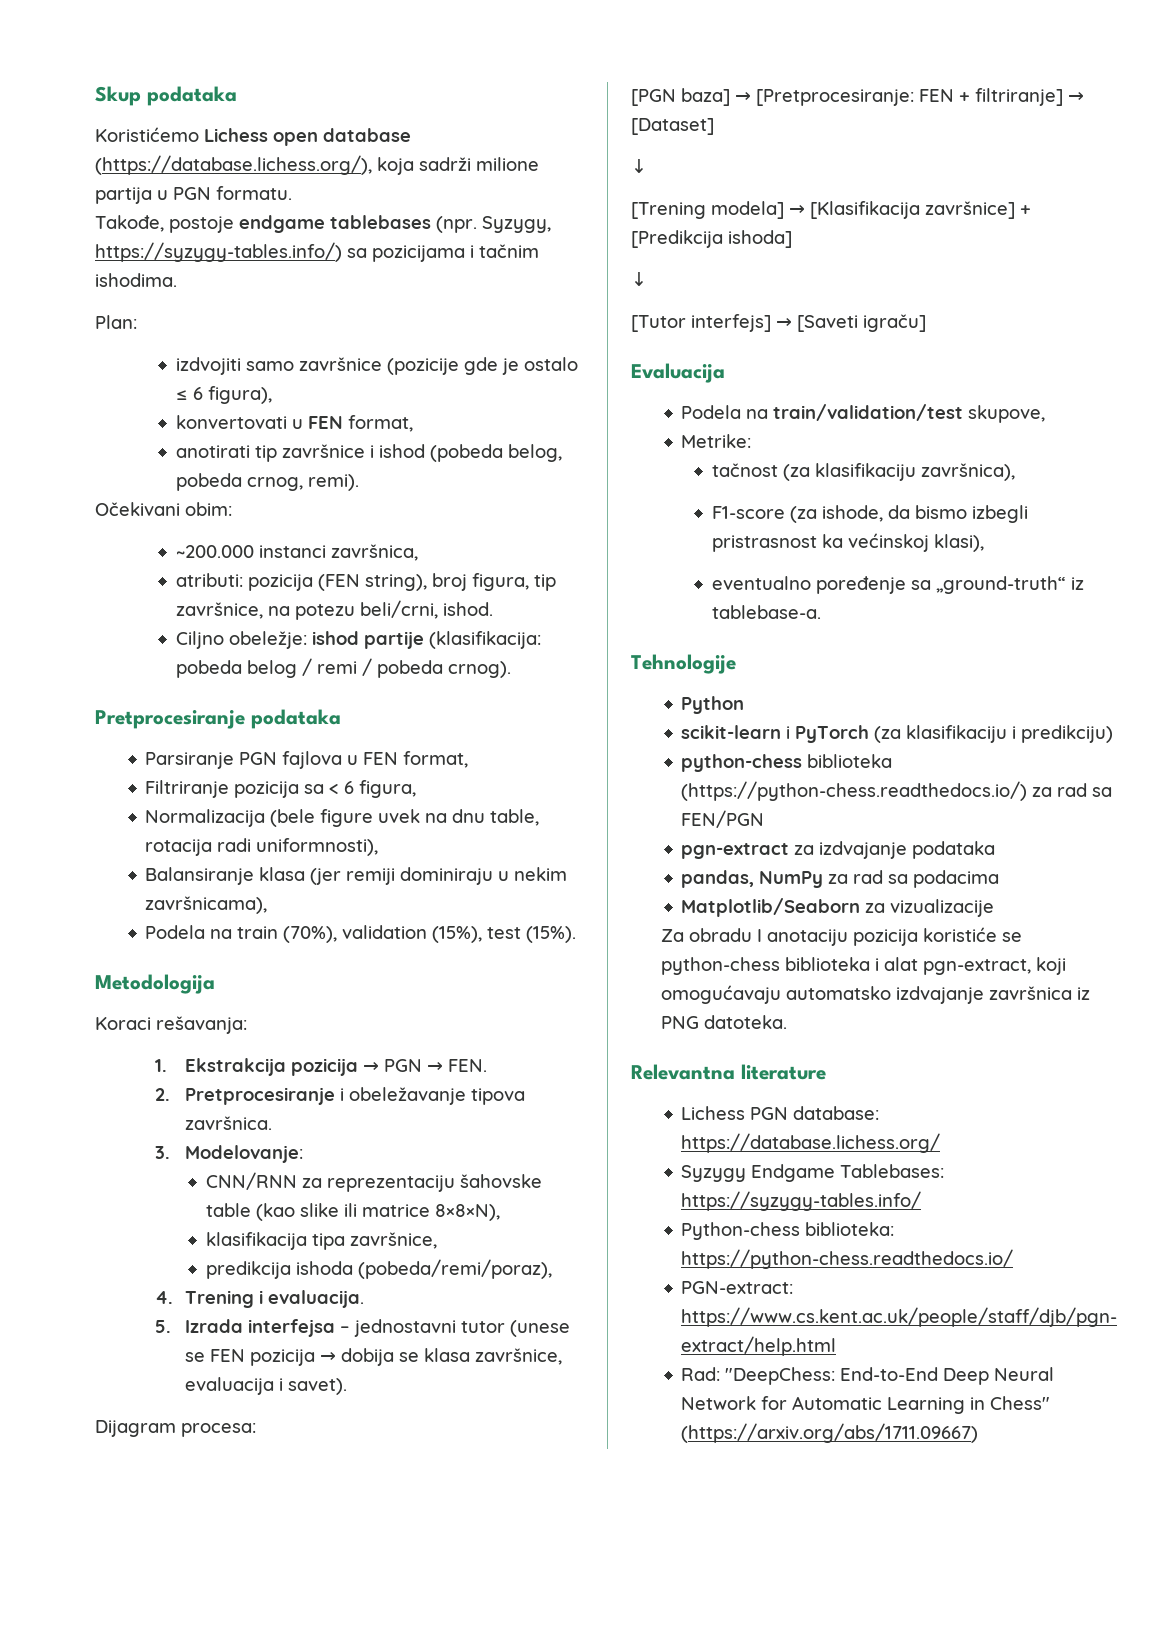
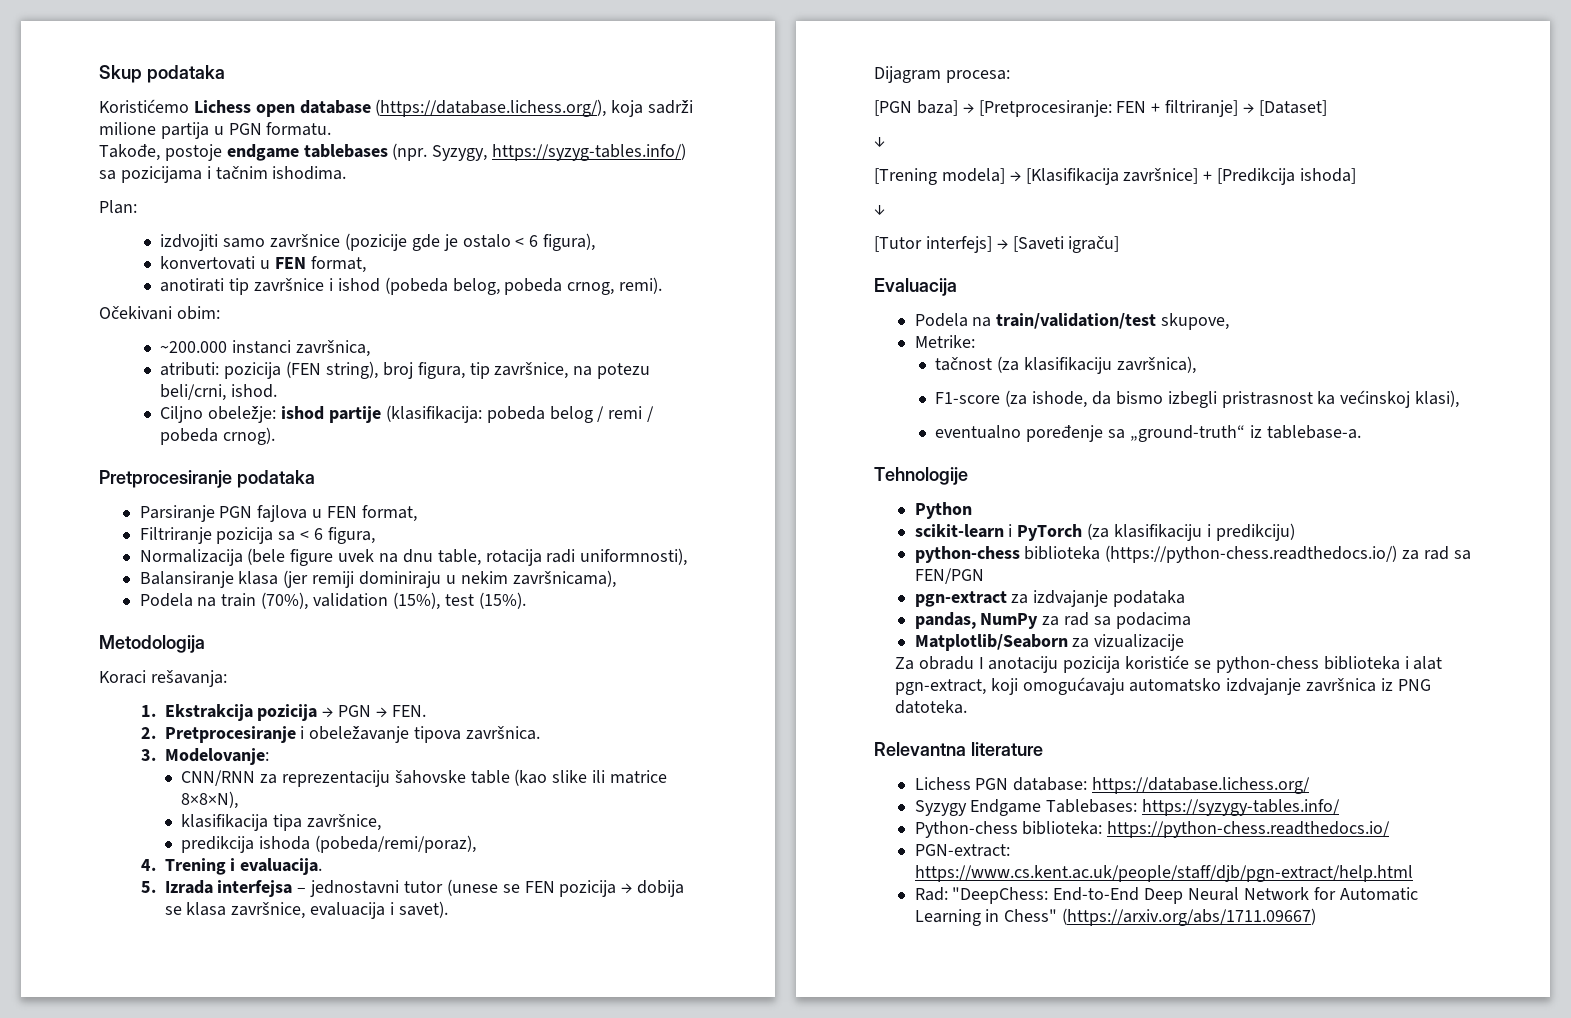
- Syzygy, https://syzygy-tables.info/) sa pozicijama i tačnim ishodima.
+ Syzygy, https://syzyg-tables.info/) sa pozicijama i tačnim ishodima.
- izdvojiti samo završnice (pozicije gde je ostalo ≤ 6 figura),
+ izdvojiti samo završnice (pozicije gde je ostalo < 6 figura),

